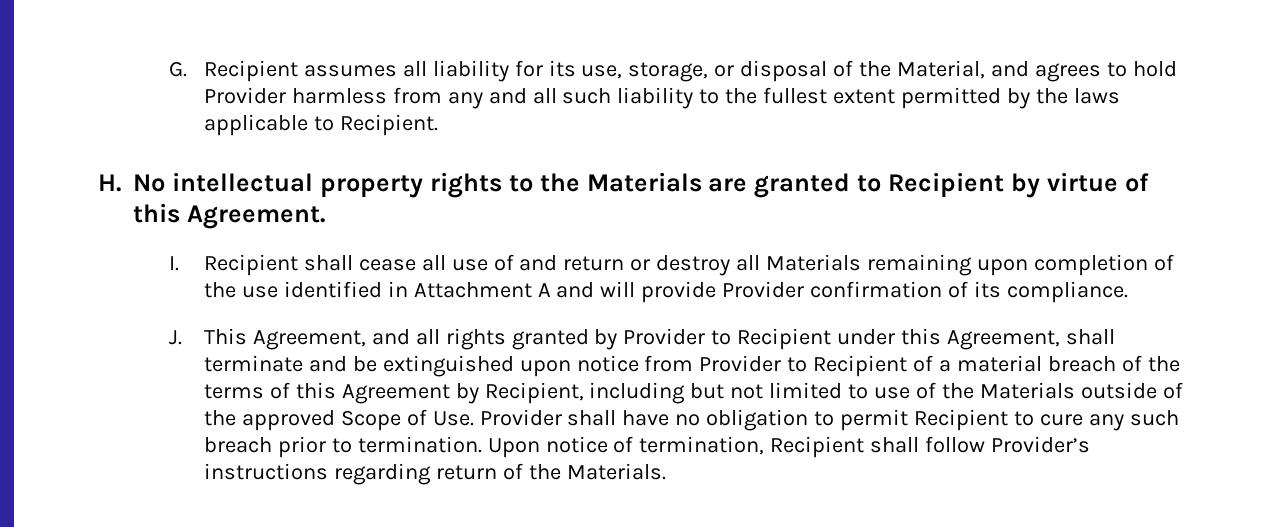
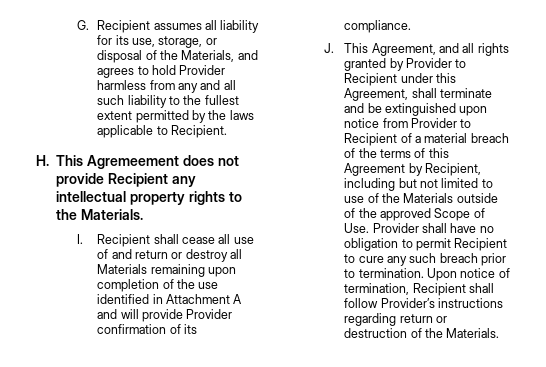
- G. Recipient assumes all liability for its use, storage, or disposal of the Material, and agrees to hold Provider harmless from any and all such liability to the fullest extent permitted by the laws applicable to Recipient.
+ G. Recipient assumes all liability for its use, storage, or disposal of the Materials, and agrees to hold Provider harmless from any and all such liability to the fullest extent permitted by the laws applicable to Recipient.
- H. No intellectual property rights to the Materials are granted to Recipient by virtue of this Agreement.
+ H. This Agremeement does not provide Recipient any intellectual property rights to the Materials.
- Upon notice of termination, Recipient shall follow Provider’s instructions regarding return of the Materials.
+ Upon notice of termination, Recipient shall follow Provider’s instructions regarding return or destruction of the Materials.

